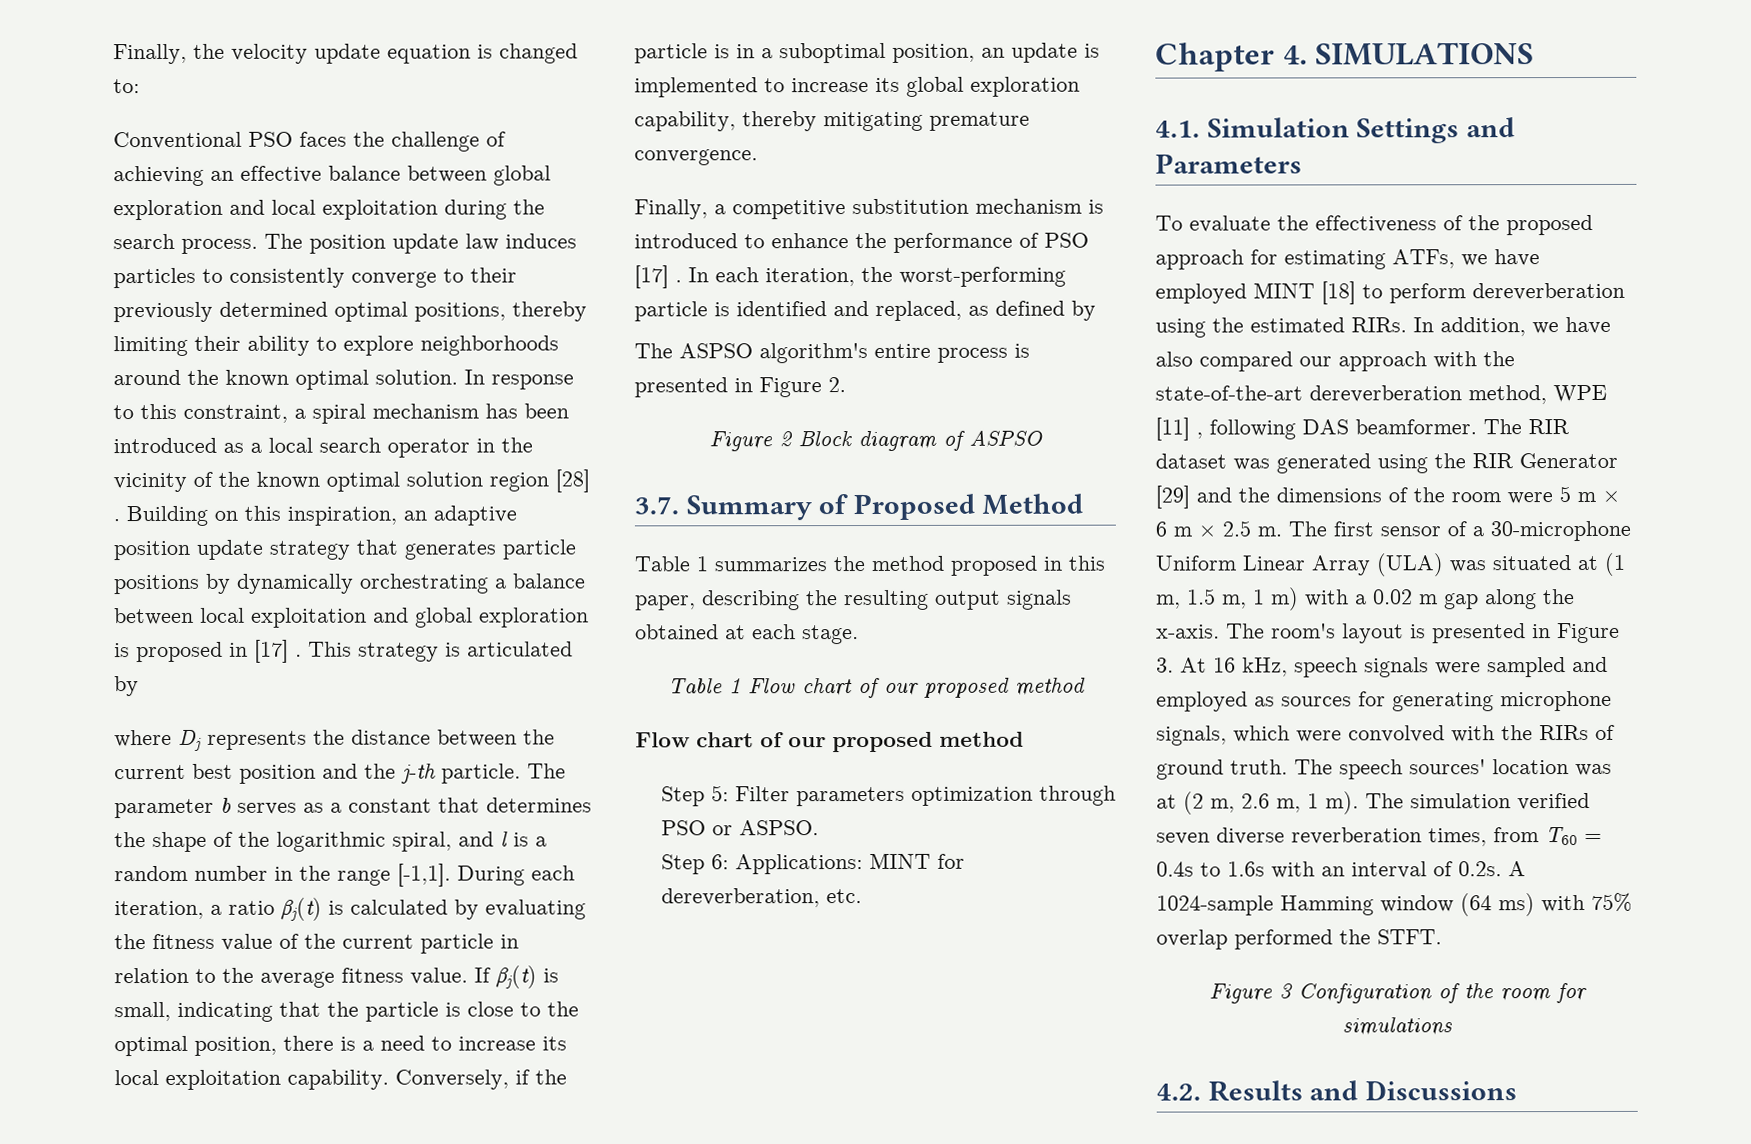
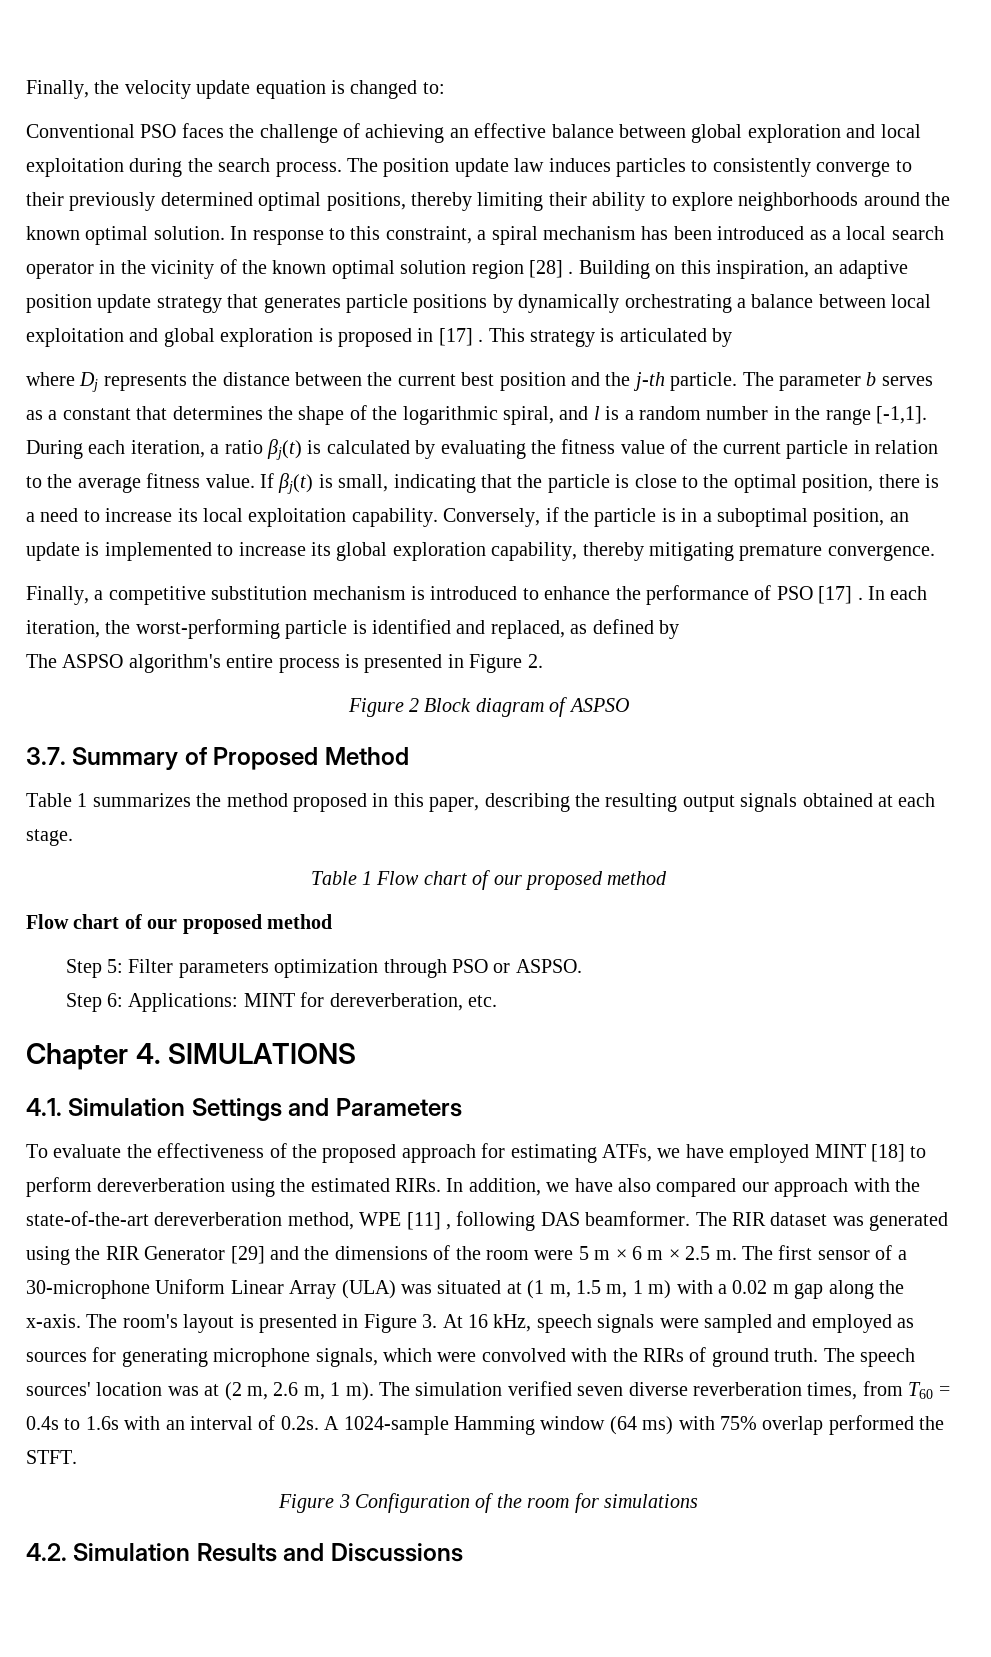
- 4.2. Results and Discussions
+ 4.2. Simulation Results and Discussions

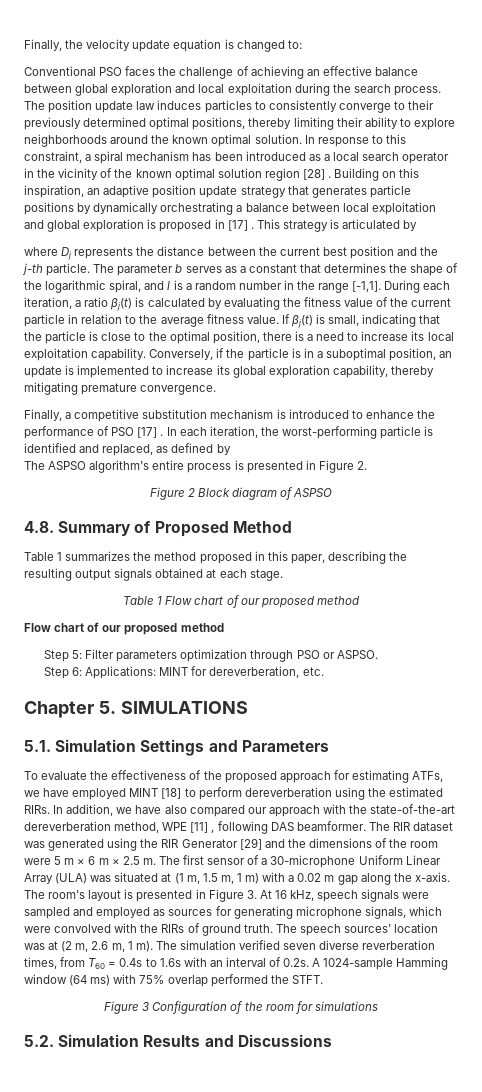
- 3.7. Summary of Proposed Method
+ 4.8. Summary of Proposed Method
- Chapter 4. SIMULATIONS
+ Chapter 5. SIMULATIONS
- 4.1. Simulation Settings and Parameters
+ 5.1. Simulation Settings and Parameters
- 4.2. Simulation Results and Discussions
+ 5.2. Simulation Results and Discussions

